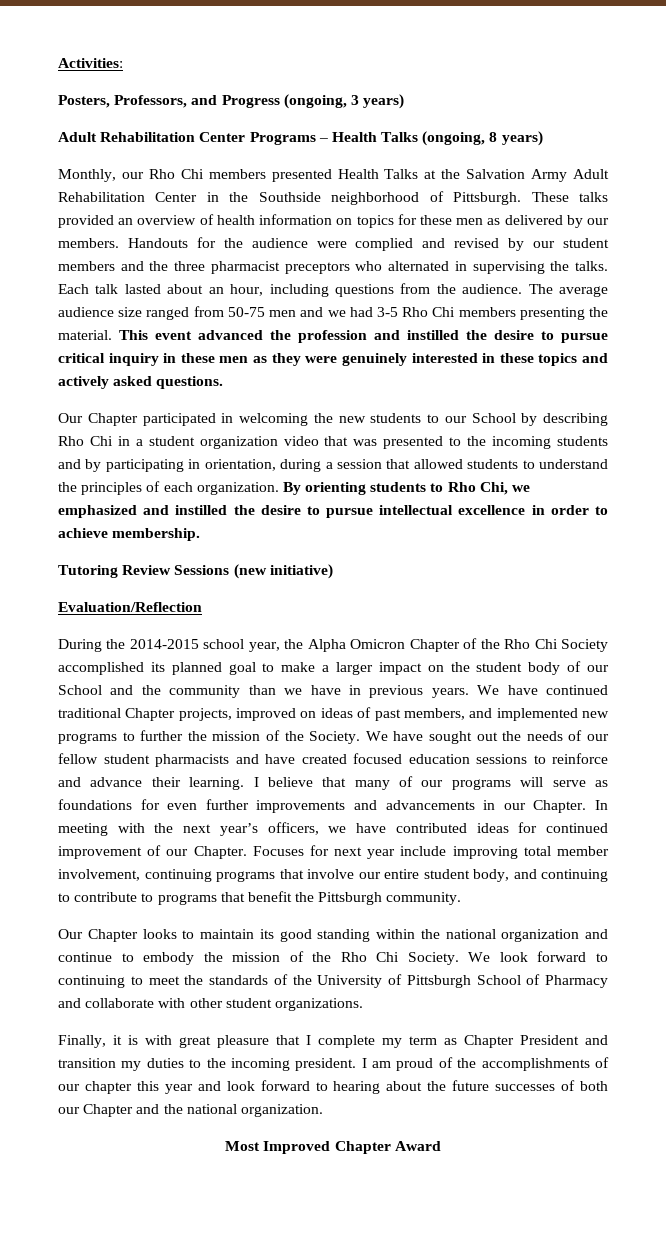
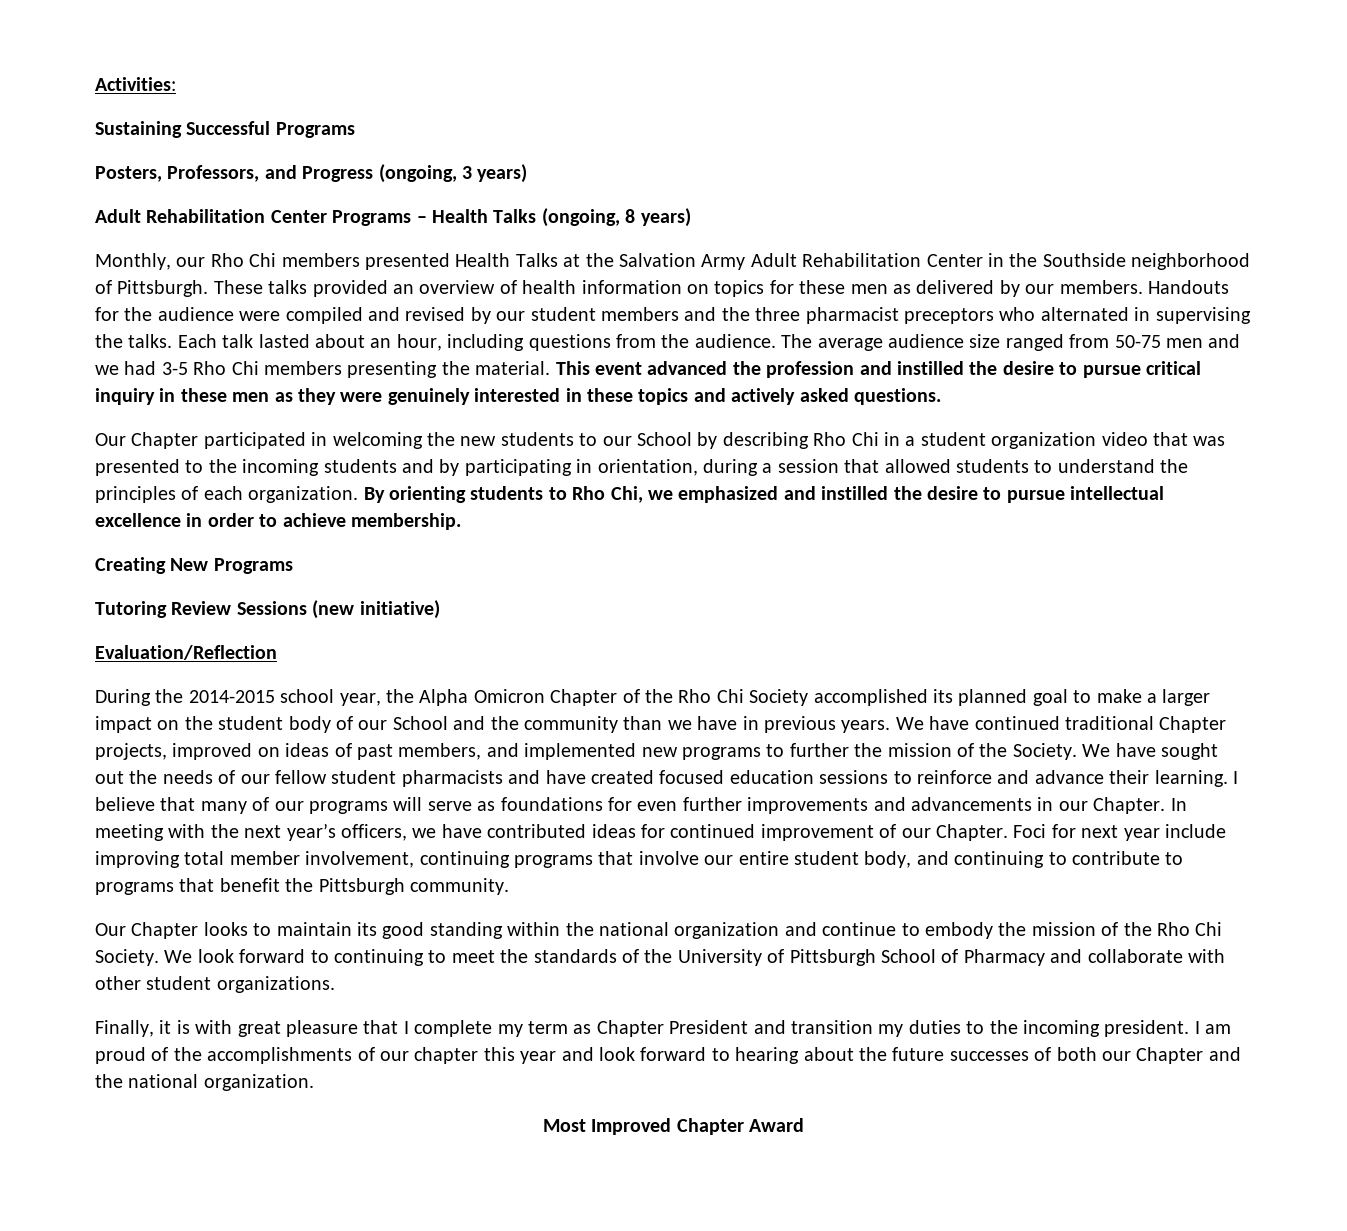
+ Sustaining Successful Programs
- Handouts for the audience were complied and revised by our student members and the three pharmacist preceptors who alternated in supervising the talks.
+ Handouts for the audience were compiled and revised by our student members and the three pharmacist preceptors who alternated in supervising the talks.
+ Creating New Programs
- Focuses for next year include improving total member involvement, continuing programs that involve our entire student body, and continuing to contribute to programs that benefit the Pittsburgh community.
+ Foci for next year include improving total member involvement, continuing programs that involve our entire student body, and continuing to contribute to programs that benefit the Pittsburgh community.

